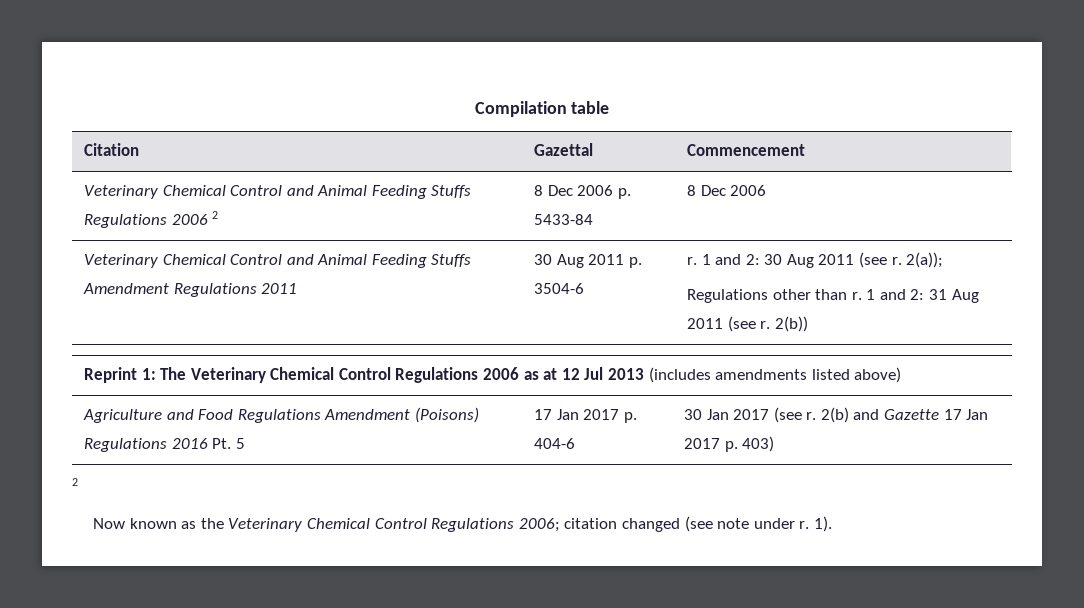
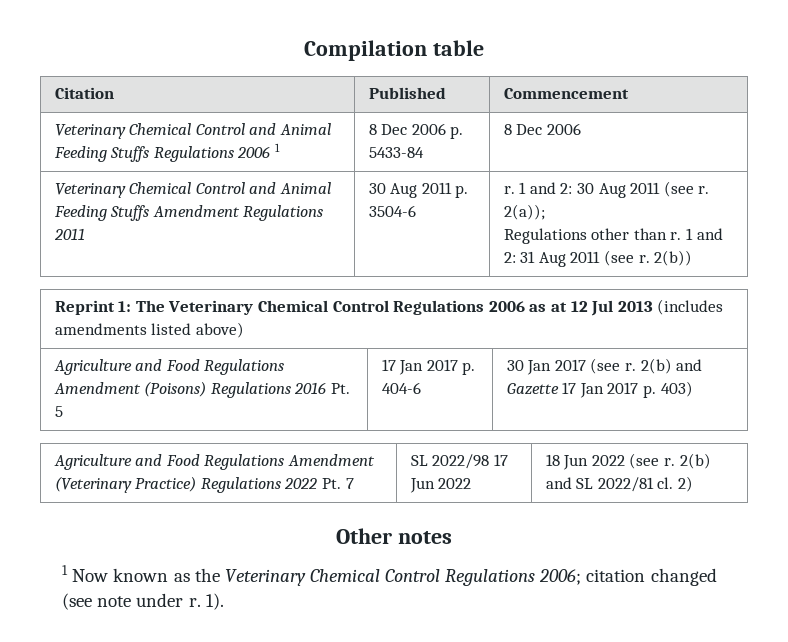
- Citation | Gazettal | Commencement
+ Citation | Published | Commencement
- Veterinary Chemical Control and Animal Feeding Stuffs Regulations 2006 2 | 8 Dec 2006 p. 5433-84 | 8 Dec 2006
+ Veterinary Chemical Control and Animal Feeding Stuffs Regulations 2006 1 | 8 Dec 2006 p. 5433-84 | 8 Dec 2006
  Agriculture and Food Regulations Amendment (Poisons) Regulations 2016 Pt. 5 | 17 Jan 2017 p. 404-6 | 30 Jan 2017 (see r. 2(b) and Gazette 17 Jan 2017 p. 403)
- 2
- Now known as the Veterinary Chemical Control Regulations 2006; citation changed (see note under r.
+ Agriculture and Food Regulations Amendment (Veterinary Practice) Regulations 2022 Pt. 7 | SL 2022/98 17 Jun 2022 | 18 Jun 2022 (see r. 2(b) and SL 2022/81 cl. 2)
+ Other notes
+ 1 Now known as the Veterinary Chemical Control Regulations 2006; citation changed (see note under r.

